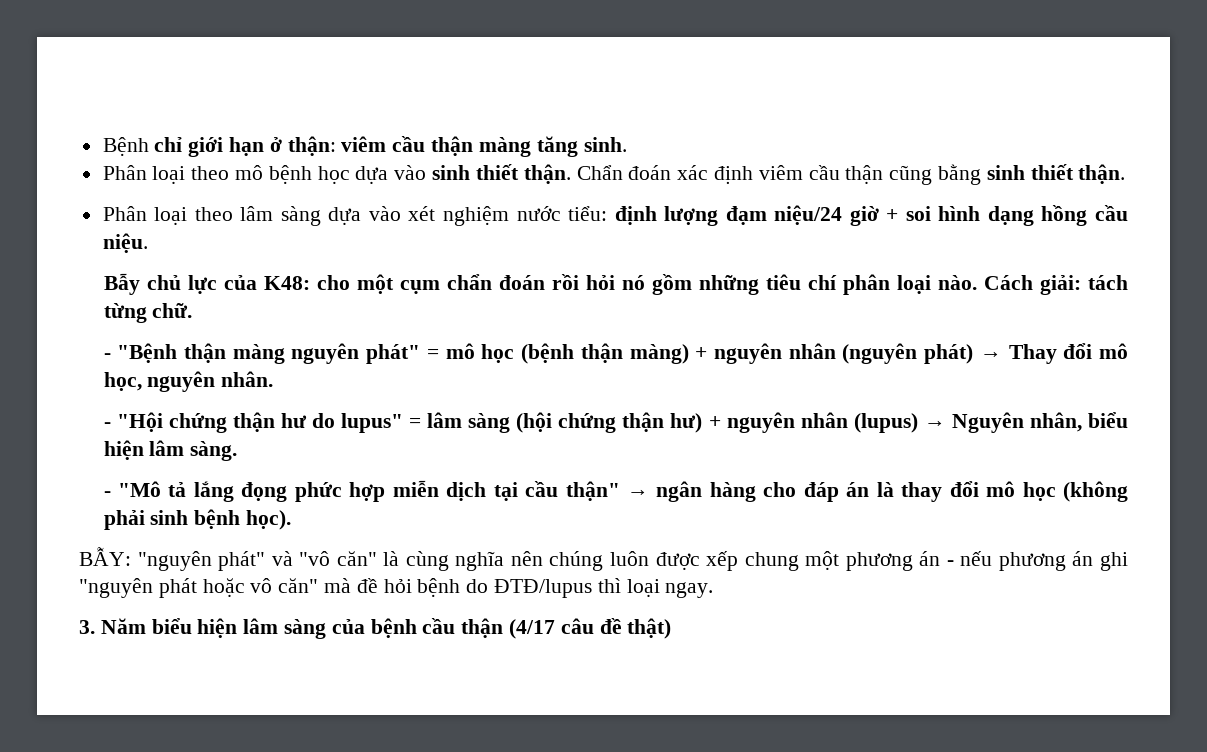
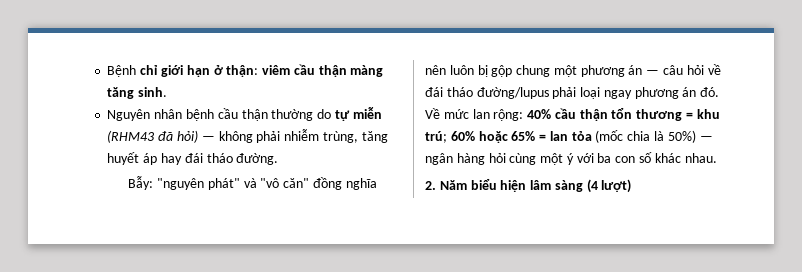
- Phân loại theo mô bệnh học dựa vào sinh thiết thận. Chẩn đoán xác định viêm cầu thận cũng bằng sinh thiết thận.
- Phân loại theo lâm sàng dựa vào xét nghiệm nước tiểu: định lượng đạm niệu/24 giờ + soi hình dạng hồng cầu niệu.
- Bẫy chủ lực của K48: cho một cụm chẩn đoán rồi hỏi nó gồm những tiêu chí phân loại nào. Cách giải: tách từng chữ.
- - "Bệnh thận màng nguyên phát" = mô học (bệnh thận màng) + nguyên nhân (nguyên phát) → Thay đổi mô học, nguyên nhân.
- - "Hội chứng thận hư do lupus" = lâm sàng (hội chứng thận hư) + nguyên nhân (lupus) → Nguyên nhân, biểu hiện lâm sàng.
- - "Mô tả lắng đọng phức hợp miễn dịch tại cầu thận" → ngân hàng cho đáp án là thay đổi mô học (không phải sinh bệnh học).
- BẪY: "nguyên phát" và "vô căn" là cùng nghĩa nên chúng luôn được xếp chung một phương án - nếu phương án ghi "nguyên phát hoặc vô căn" mà đề hỏi bệnh do ĐTĐ/lupus thì loại ngay.
- 3. Năm biểu hiện lâm sàng của bệnh cầu thận (4/17 câu đề thật)
+ Nguyên nhân bệnh cầu thận thường do tự miễn (RHM43 đã hỏi) — không phải nhiễm trùng, tăng huyết áp hay đái tháo đường.
+ Bẫy: "nguyên phát" và "vô căn" đồng nghĩa nên luôn bị gộp chung một phương án — câu hỏi về đái tháo đường/lupus phải loại ngay phương án đó. Về mức lan rộng: 40% cầu thận tổn thương = khu trú; 60% hoặc 65% = lan tỏa (mốc chia là 50%) — ngân hàng hỏi cùng một ý với ba con số khác nhau.
+ 2. Năm biểu hiện lâm sàng (4 lượt)

